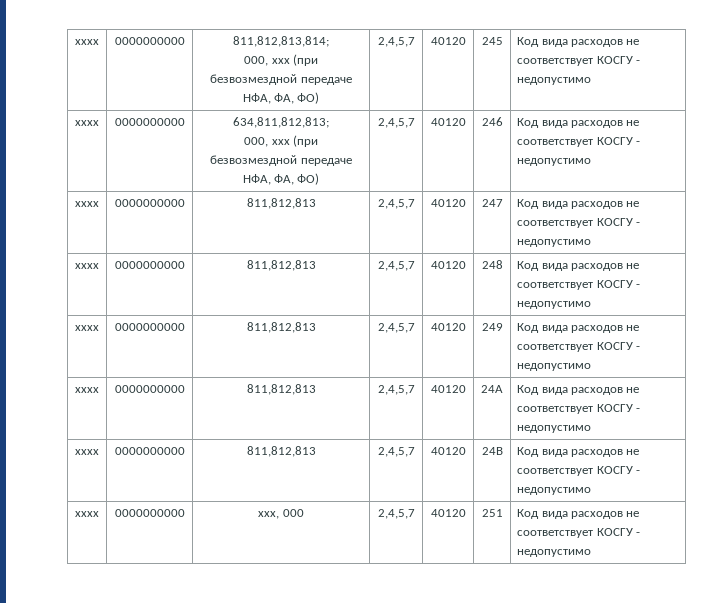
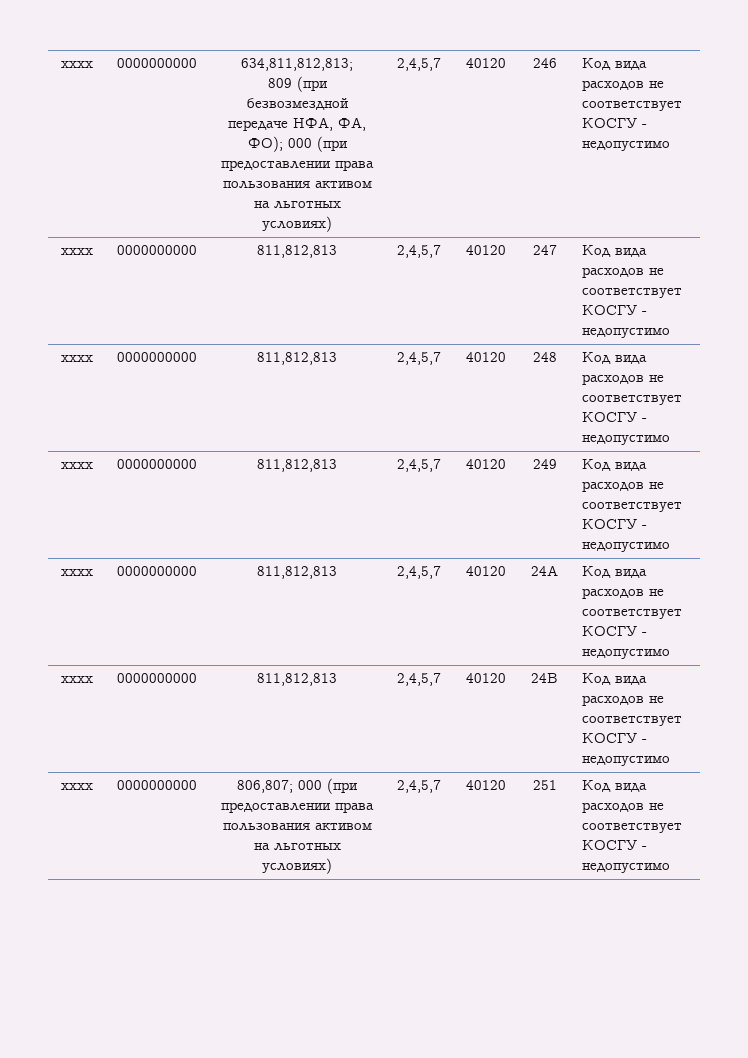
- хххх | 0000000000 | 811,812,813,814;
- 000, ххх (при безвозмездной передаче НФА, ФА, ФО) | 2,4,5,7 | 40120 | 245 | Код вида расходов не соответствует КОСГУ - недопустимо
  хххх | 0000000000 | 634,811,812,813;
- 000, ххх (при безвозмездной передаче НФА, ФА, ФО) | 2,4,5,7 | 40120 | 246 | Код вида расходов не соответствует КОСГУ - недопустимо
+ 809 (при безвозмездной передаче НФА, ФА, ФО); 000 (при предоставлении права пользования активом на льготных условиях) | 2,4,5,7 | 40120 | 246 | Код вида расходов не соответствует КОСГУ - недопустимо
- хххх | 0000000000 | ххх, 000 | 2,4,5,7 | 40120 | 251 | Код вида расходов не соответствует КОСГУ - недопустимо
+ хххх | 0000000000 | 806,807; 000 (при предоставлении права пользования активом на льготных условиях) | 2,4,5,7 | 40120 | 251 | Код вида расходов не соответствует КОСГУ - недопустимо

